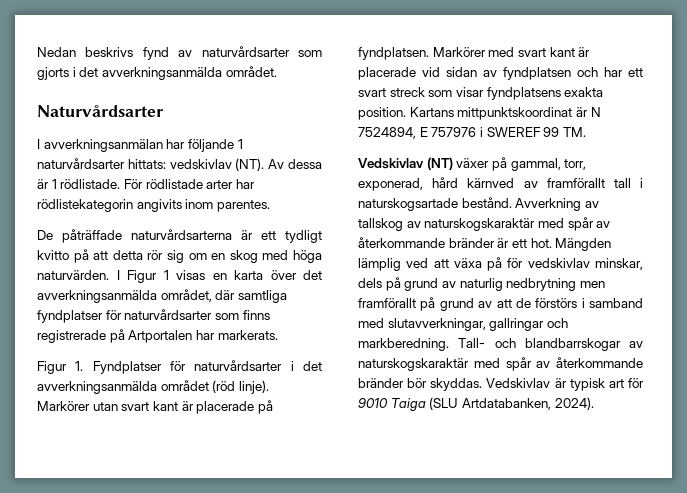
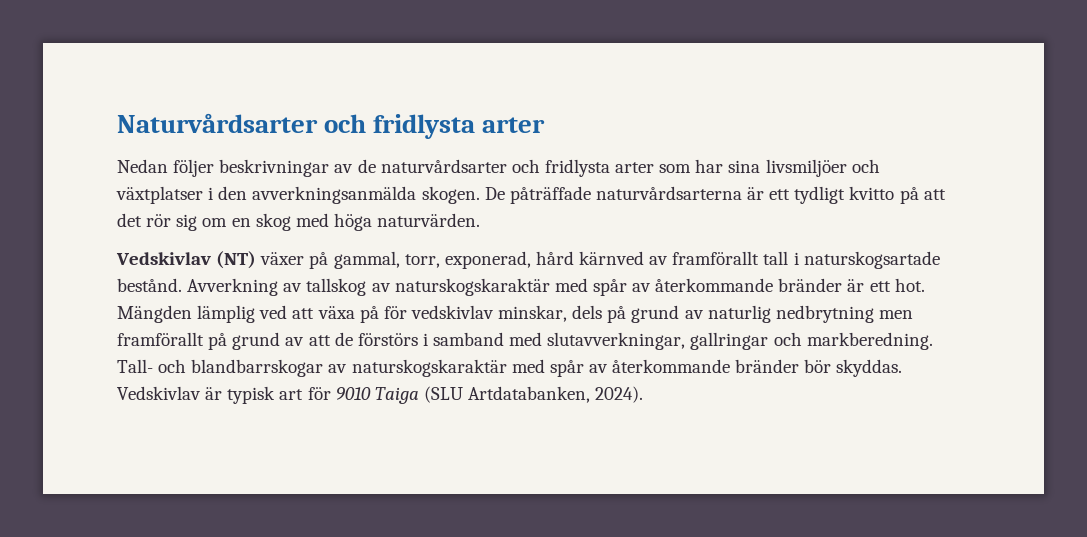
- Nedan beskrivs fynd av naturvårdsarter som gjorts i det avverkningsanmälda området.
- Naturvårdsarter
- I avverkningsanmälan har följande 1 naturvårdsarter hittats: vedskivlav (NT). Av dessa är 1 rödlistade. För rödlistade arter har rödlistekategorin angivits inom parentes.
- De påträffade naturvårdsarterna är ett tydligt kvitto på att detta rör sig om en skog med höga naturvärden. I Figur 1 visas en karta över det avverkningsanmälda området, där samtliga fyndplatser för naturvårdsarter som finns registrerade på Artportalen har markerats.
- Figur 1. Fyndplatser för naturvårdsarter i det avverkningsanmälda området (röd linje). Markörer utan svart kant är placerade på fyndplatsen. Markörer med svart kant är placerade vid sidan av fyndplatsen och har ett svart streck som visar fyndplatsens exakta position. Kartans mittpunktskoordinat är N 7524894, E 757976 i SWEREF 99 TM.
+ Naturvårdsarter och fridlysta arter
+ Nedan följer beskrivningar av de naturvårdsarter och fridlysta arter som har sina livsmiljöer och växtplatser i den avverkningsanmälda skogen. De påträffade naturvårdsarterna är ett tydligt kvitto på att det rör sig om en skog med höga naturvärden.

